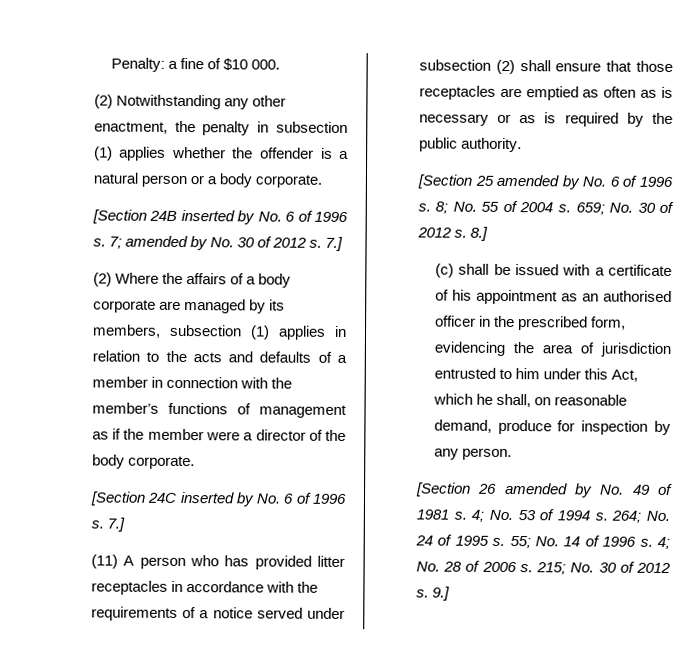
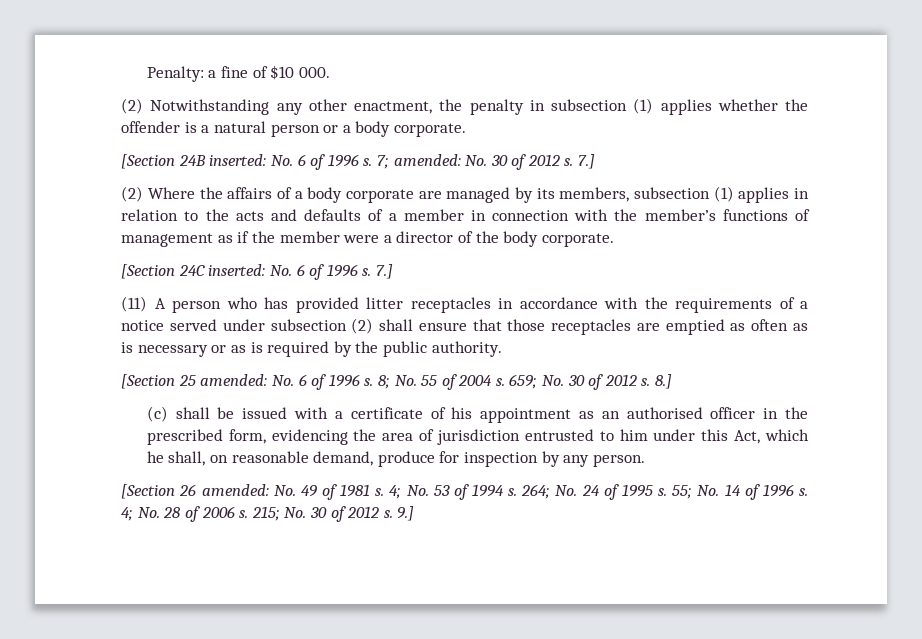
- [Section 24B inserted by No. 6 of 1996 s.
+ [Section 24B inserted: No. 6 of 1996 s.
- 7; amended by No. 30 of 2012 s.
+ 7; amended: No. 30 of 2012 s.
- [Section 24C inserted by No. 6 of 1996 s.
+ [Section 24C inserted: No. 6 of 1996 s.
- [Section 25 amended by No. 6 of 1996 s.
+ [Section 25 amended: No. 6 of 1996 s.
- [Section 26 amended by No. 49 of 1981 s.
+ [Section 26 amended: No. 49 of 1981 s.

